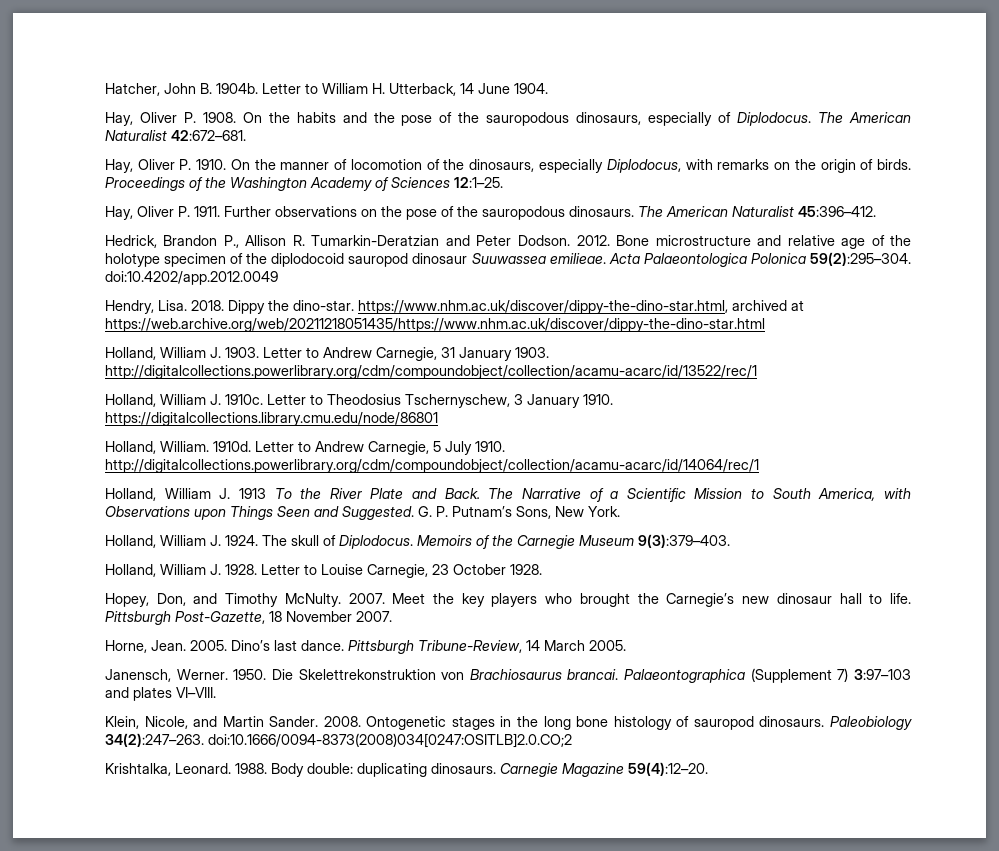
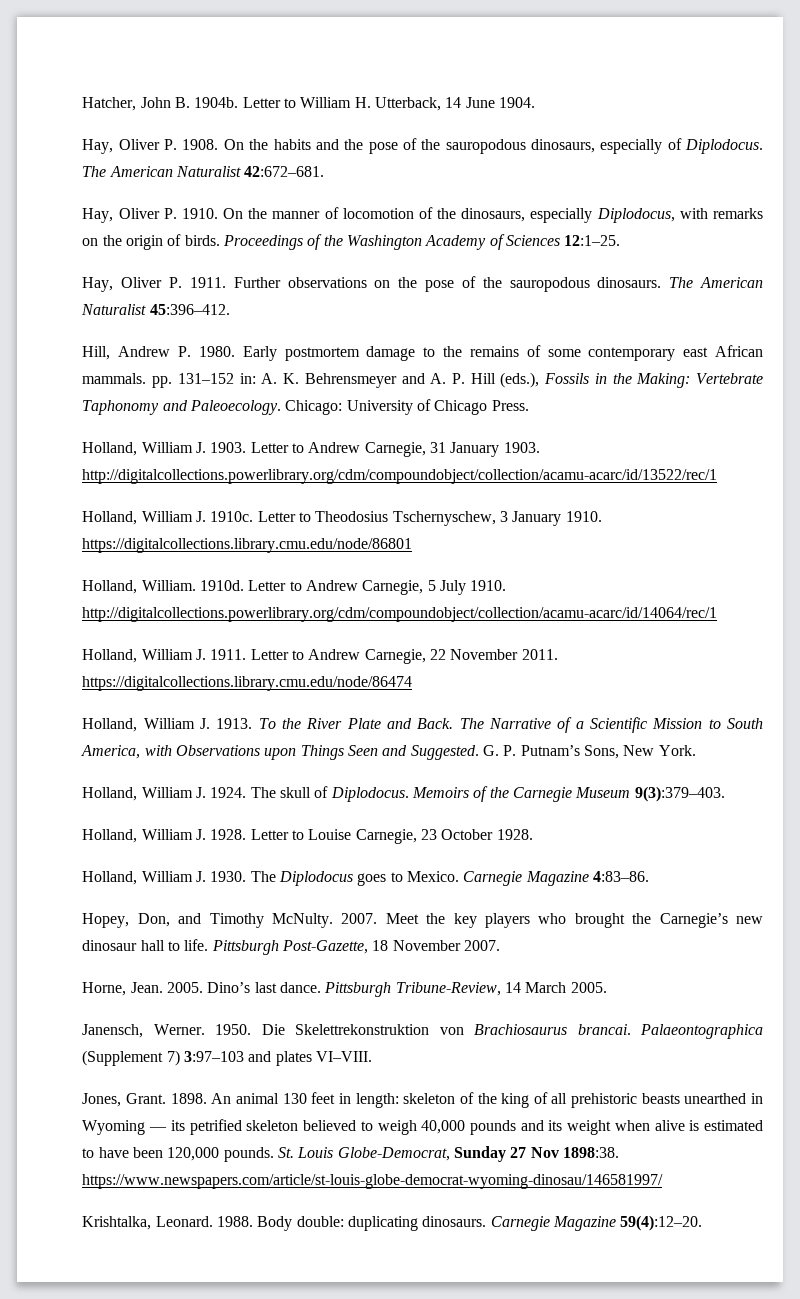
- Hedrick, Brandon P., Allison R. Tumarkin-Deratzian and Peter Dodson. 2012. Bone microstructure and relative age of the holotype specimen of the diplodocoid sauropod dinosaur Suuwassea emilieae. Acta Palaeontologica Polonica 59(2):295–304. doi:10.4202/app.2012.0049
- Hendry, Lisa. 2018. Dippy the dino-star. https://www.nhm.ac.uk/discover/dippy-the-dino-star.html, archived at https://web.archive.org/web/20211218051435/https://www.nhm.ac.uk/discover/dippy-the-dino-star.html
+ Hill, Andrew P. 1980. Early postmortem damage to the remains of some contemporary east African mammals. pp. 131–152 in: A. K. Behrensmeyer and A. P. Hill (eds.), Fossils in the Making: Vertebrate Taphonomy and Paleoecology. Chicago: University of Chicago Press.
- Holland, William J. 1913 To the River Plate and Back.
+ Holland, William J. 1911. Letter to Andrew Carnegie, 22 November 2011. https://digitalcollections.library.cmu.edu/node/86474
+ Holland, William J. 1913. To the River Plate and Back.
+ Holland, William J. 1930. The Diplodocus goes to Mexico. Carnegie Magazine 4:83–86.
- Klein, Nicole, and Martin Sander. 2008. Ontogenetic stages in the long bone histology of sauropod dinosaurs. Paleobiology 34(2):247–263. doi:10.1666/0094-8373(2008)034[0247:OSITLB]2.0.CO;2
+ Jones, Grant. 1898. An animal 130 feet in length: skeleton of the king of all prehistoric beasts unearthed in Wyoming — its petrified skeleton believed to weigh 40,000 pounds and its weight when alive is estimated to have been 120,000 pounds. St. Louis Globe-Democrat, Sunday 27 Nov 1898:38. https://www.newspapers.com/article/st-louis-globe-democrat-wyoming-dinosau/146581997/

